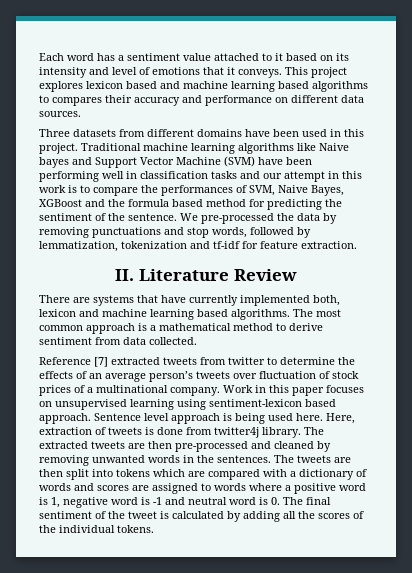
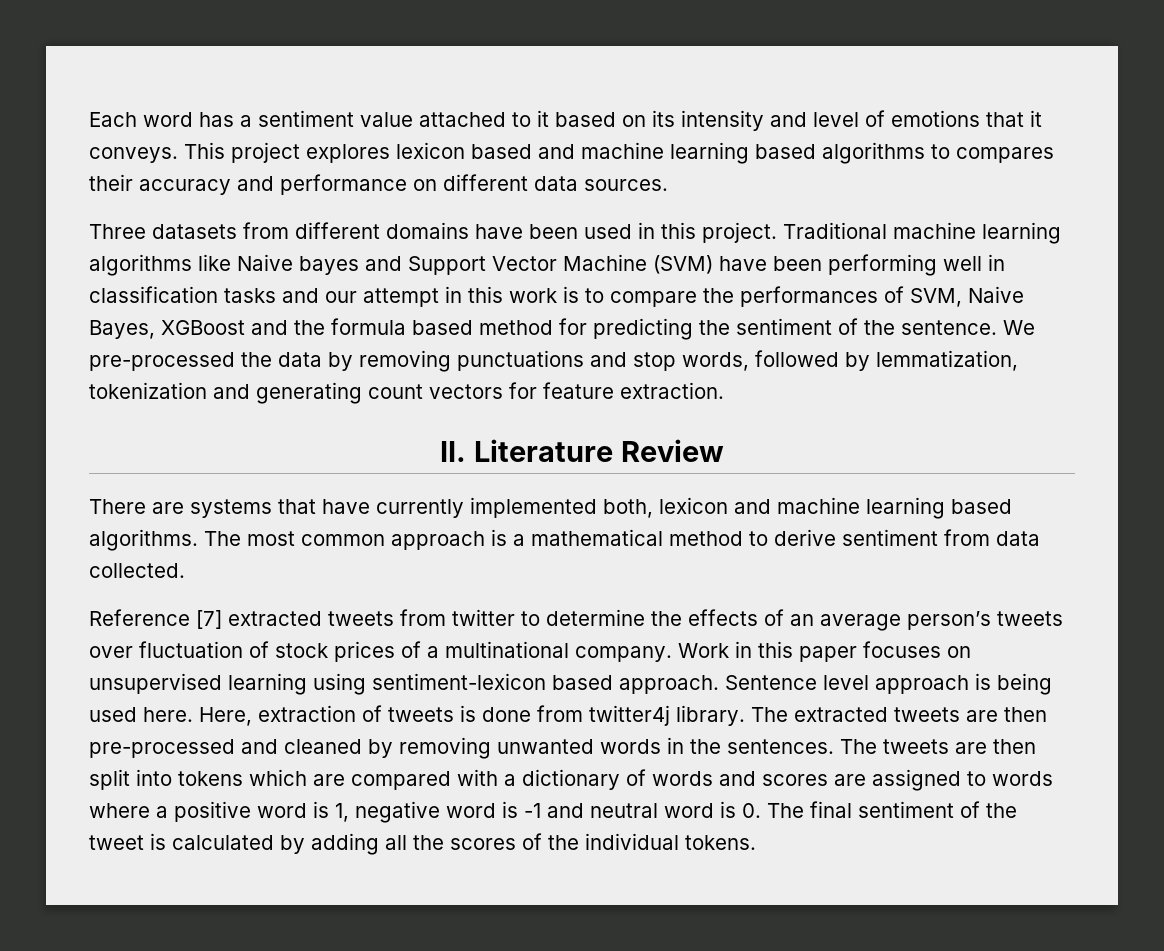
- We pre-processed the data by removing punctuations and stop words, followed by lemmatization, tokenization and tf-idf for feature extraction.
+ We pre-processed the data by removing punctuations and stop words, followed by lemmatization, tokenization and generating count vectors for feature extraction.

